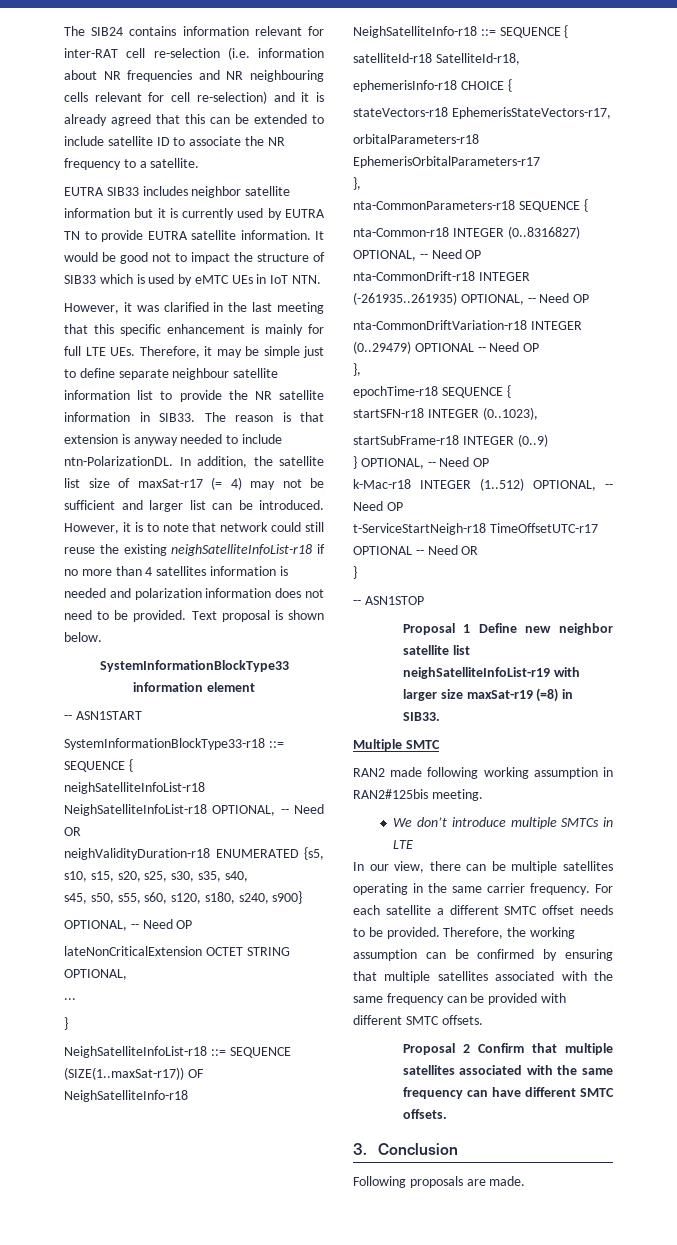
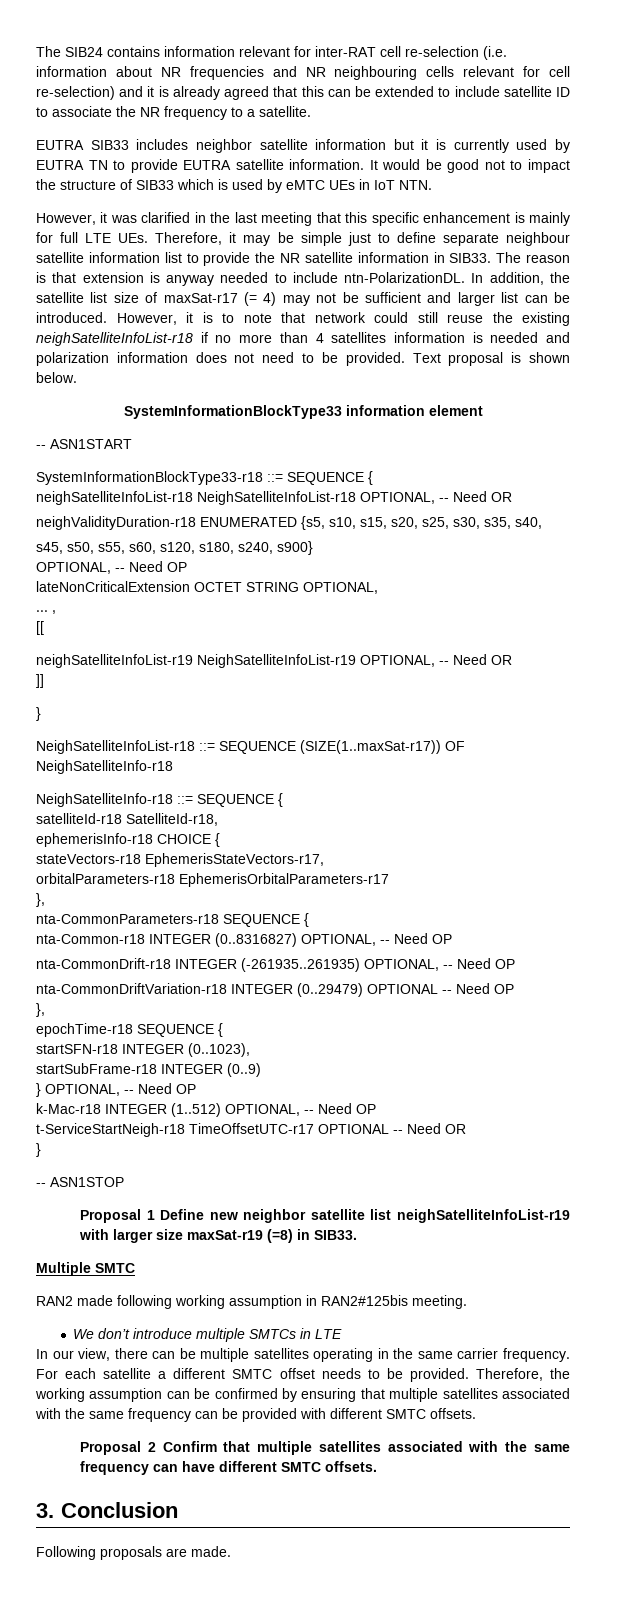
- ...
+ ... ,
+ [[
+ neighSatelliteInfoList-r19 NeighSatelliteInfoList-r19 OPTIONAL, -- Need OR
+ ]]

